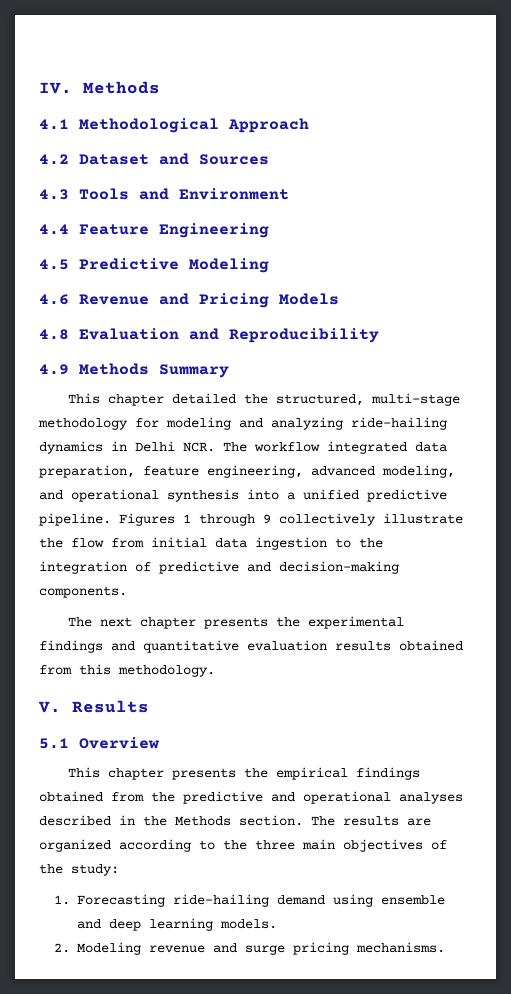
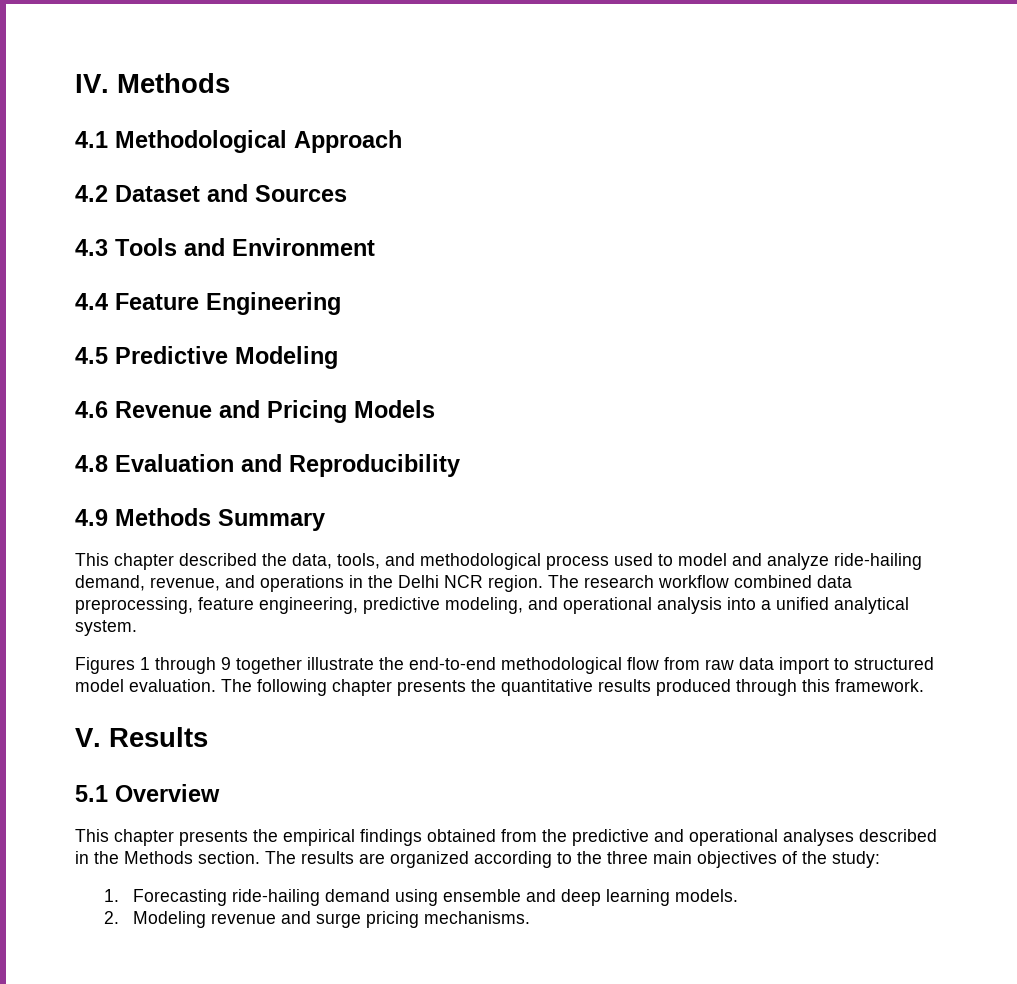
- This chapter detailed the structured, multi-stage methodology for modeling and analyzing ride-hailing dynamics in Delhi NCR. The workflow integrated data preparation, feature engineering, advanced modeling, and operational synthesis into a unified predictive pipeline. Figures 1 through 9 collectively illustrate the flow from initial data ingestion to the integration of predictive and decision-making components.
- The next chapter presents the experimental findings and quantitative evaluation results obtained from this methodology.
+ This chapter described the data, tools, and methodological process used to model and analyze ride-hailing demand, revenue, and operations in the Delhi NCR region. The research workflow combined data preprocessing, feature engineering, predictive modeling, and operational analysis into a unified analytical system.
+ Figures 1 through 9 together illustrate the end-to-end methodological flow from raw data import to structured model evaluation. The following chapter presents the quantitative results produced through this framework.

